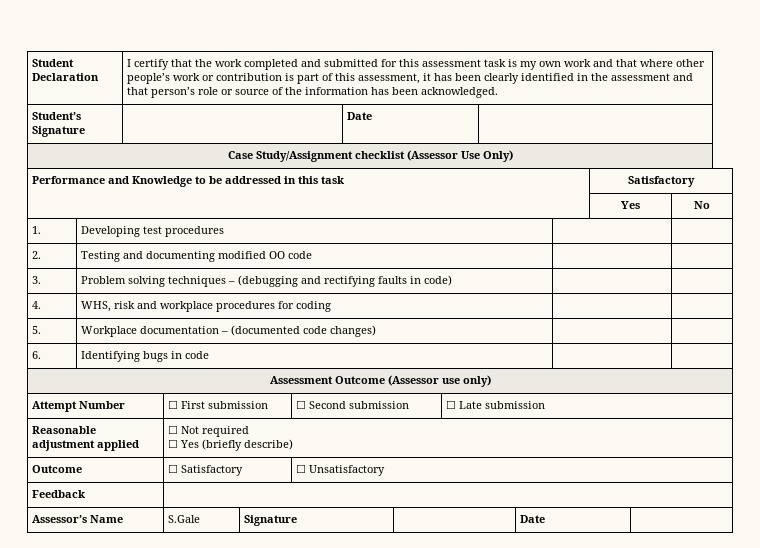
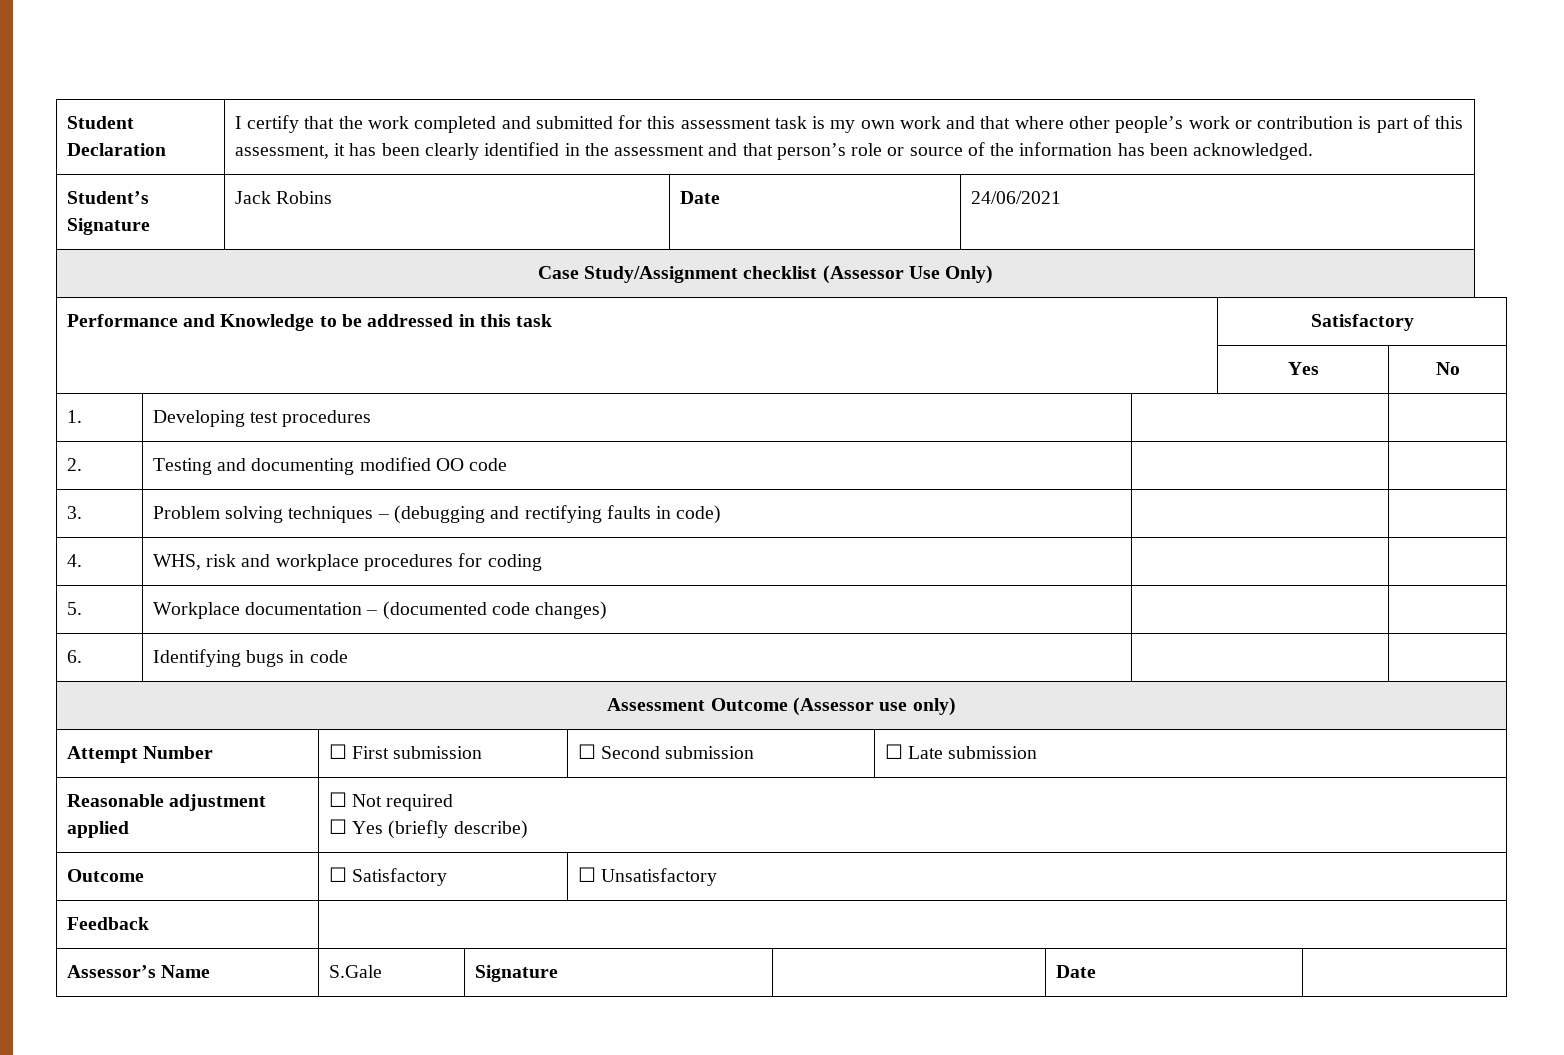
- Student’s Signature | | Date |
+ Student’s Signature | Jack Robins | Date | 24/06/2021

